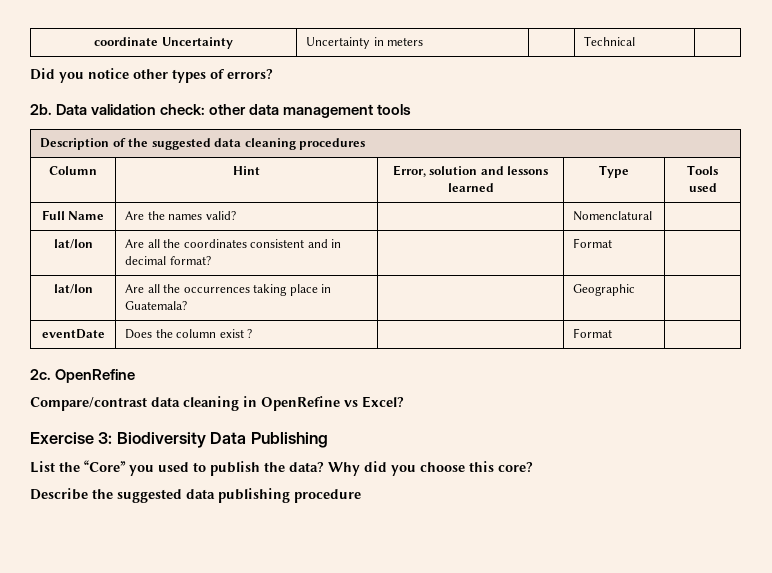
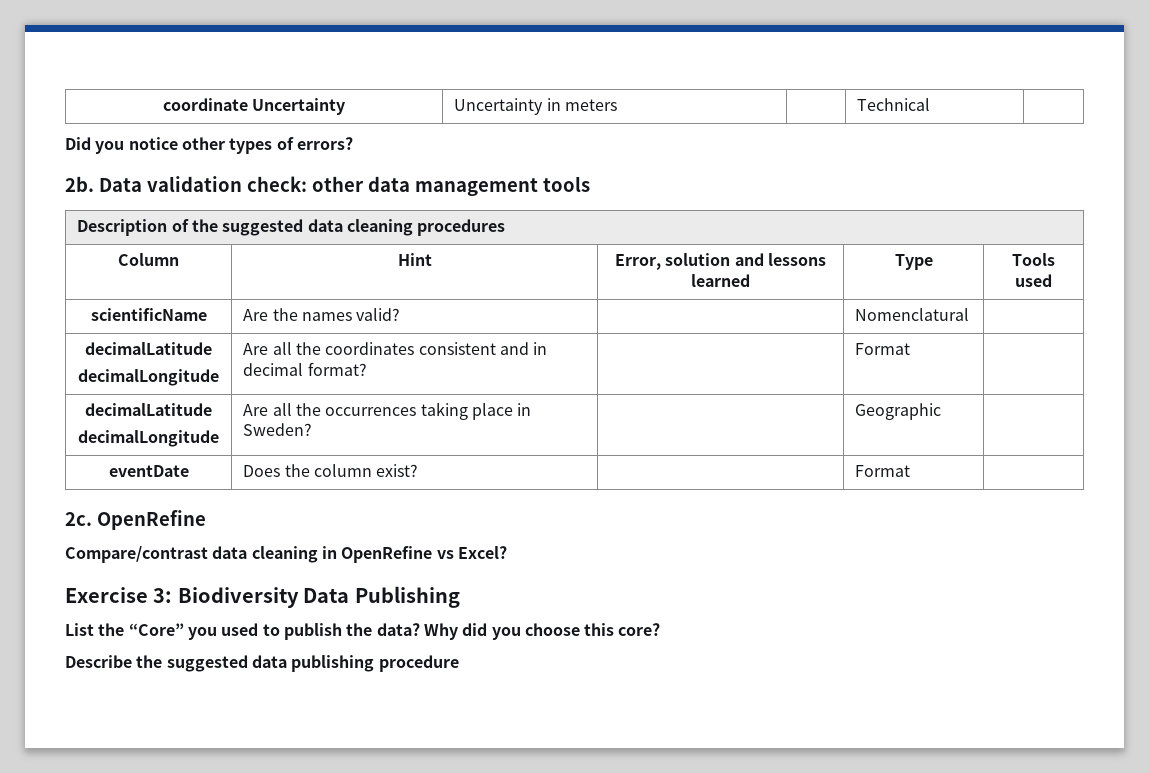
- Full Name | Are the names valid? | | Nomenclatural |
- lat/lon | Are all the coordinates consistent and in decimal format? | | Format |
- lat/lon | Are all the occurrences taking place in Guatemala? | | Geographic |
+ scientificName | Are the names valid? | | Nomenclatural |
+ decimalLatitude
+ decimalLongitude | Are all the coordinates consistent and in decimal format? | | Format |
+ decimalLatitude
+ decimalLongitude | Are all the occurrences taking place in Sweden? | | Geographic |
- eventDate | Does the column exist ? | | Format |
+ eventDate | Does the column exist? | | Format |

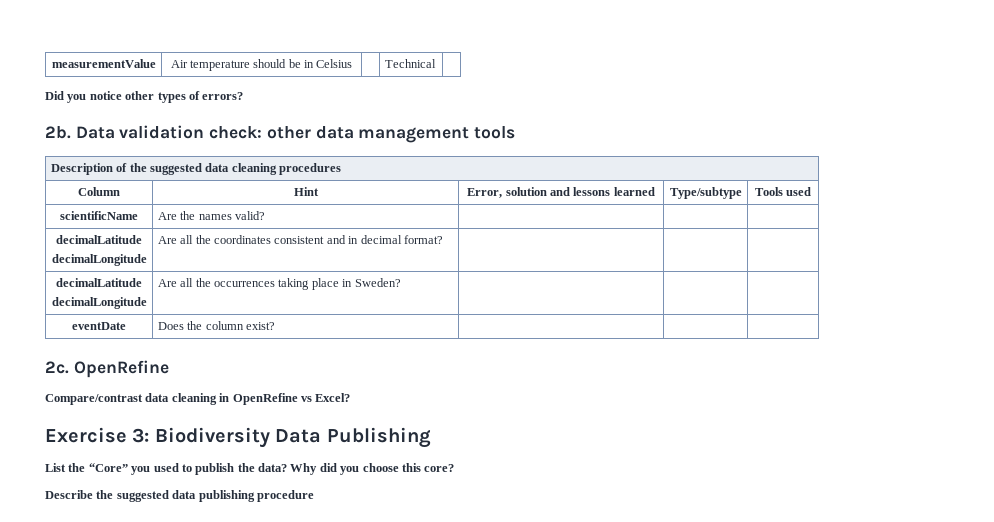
- coordinate Uncertainty | Uncertainty in meters | | Technical |
+ measurementValue | Air temperature should be in Celsius | | Technical |
- Column | Hint | Error, solution and lessons learned | Type | Tools used
+ Column | Hint | Error, solution and lessons learned | Type/subtype | Tools used
- scientificName | Are the names valid? | | Nomenclatural |
+ scientificName | Are the names valid? | | |
  decimalLatitude
- decimalLongitude | Are all the coordinates consistent and in decimal format? | | Format |
+ decimalLongitude | Are all the coordinates consistent and in decimal format? | | |
  decimalLatitude
- decimalLongitude | Are all the occurrences taking place in Sweden? | | Geographic |
+ decimalLongitude | Are all the occurrences taking place in Sweden? | | |
- eventDate | Does the column exist? | | Format |
+ eventDate | Does the column exist? | | |

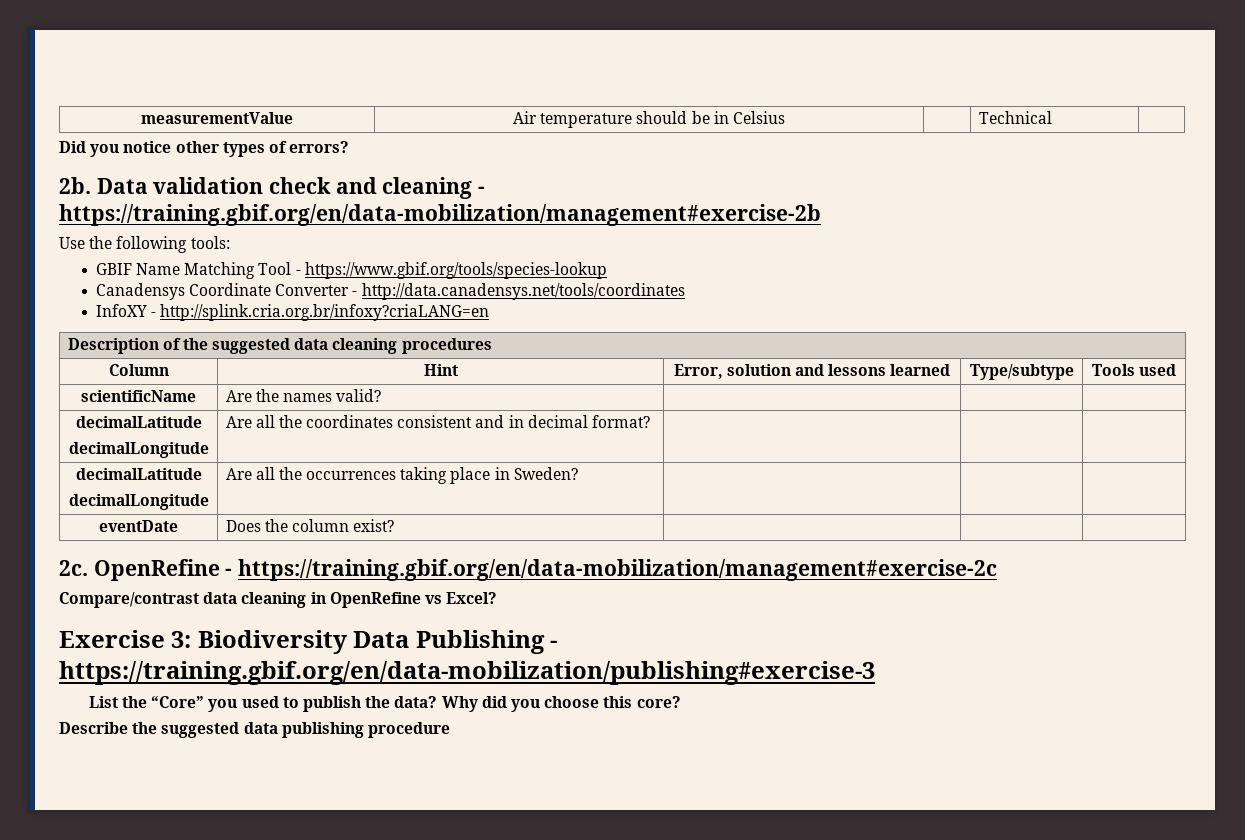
- Data validation check: other data management tools
+ Data validation check and cleaning - https://training.gbif.org/en/data-mobilization/management#exercise-2b
+ Use the following tools:
+ GBIF Name Matching Tool - https://www.gbif.org/tools/species-lookup
+ Canadensys Coordinate Converter - http://data.canadensys.net/tools/coordinates
+ InfoXY - http://splink.cria.org.br/infoxy?criaLANG=en
- 2c. OpenRefine
+ 2c. OpenRefine - https://training.gbif.org/en/data-mobilization/management#exercise-2c
- Exercise 3: Biodiversity Data Publishing
+ Exercise 3: Biodiversity Data Publishing - https://training.gbif.org/en/data-mobilization/publishing#exercise-3

